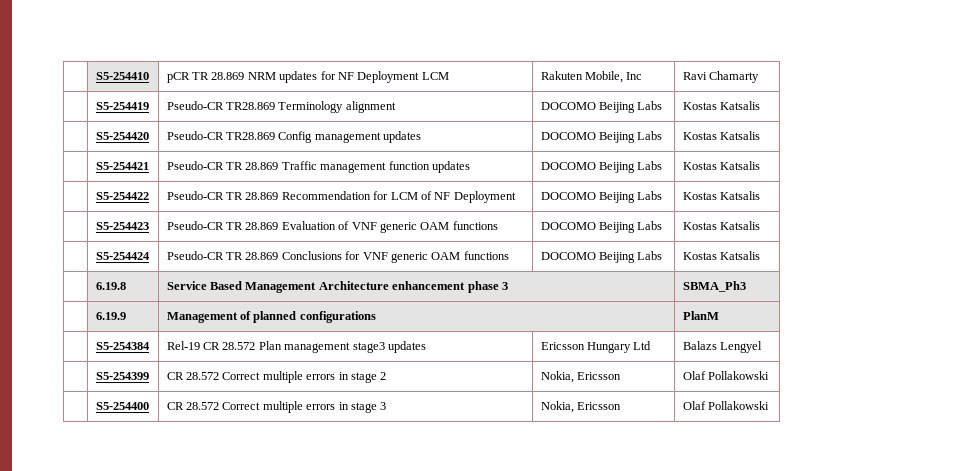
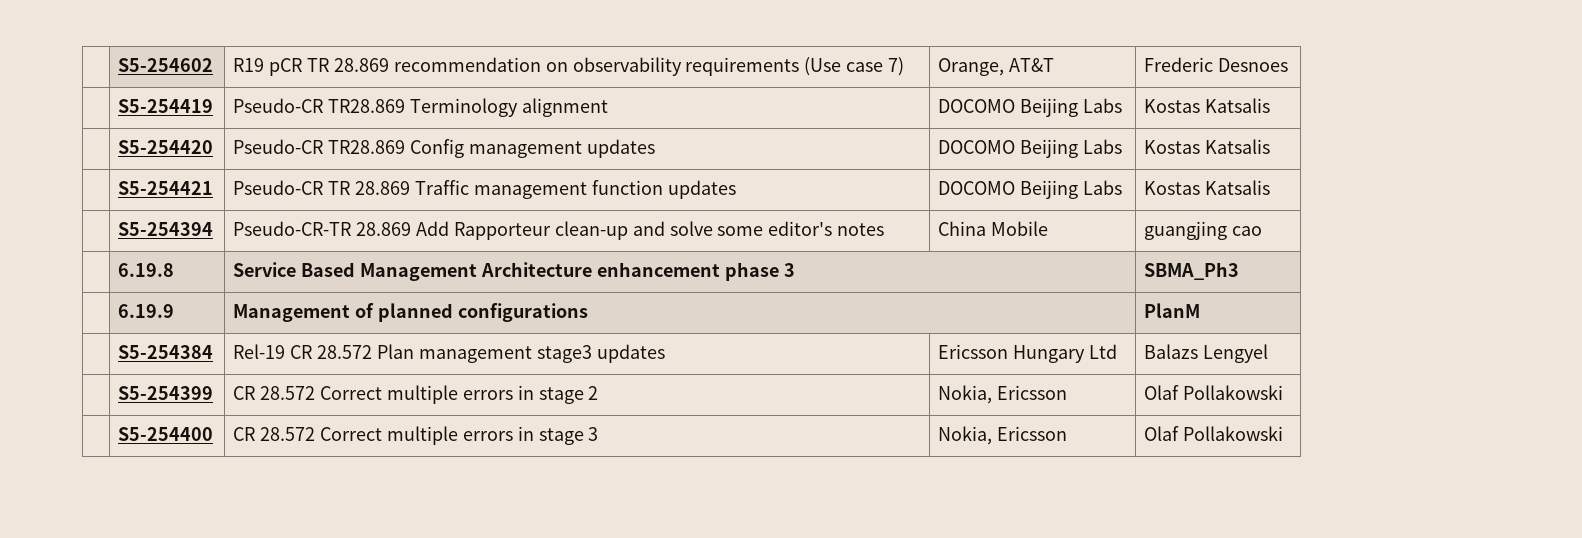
- | S5-254410 | pCR TR 28.869 NRM updates for NF Deployment LCM | Rakuten Mobile, Inc | Ravi Chamarty
+ | S5-254602 | R19 pCR TR 28.869 recommendation on observability requirements (Use case 7) | Orange, AT&T | Frederic Desnoes
- | S5-254422 | Pseudo-CR TR 28.869 Recommendation for LCM of NF Deployment | DOCOMO Beijing Labs | Kostas Katsalis
- | S5-254423 | Pseudo-CR TR 28.869 Evaluation of VNF generic OAM functions | DOCOMO Beijing Labs | Kostas Katsalis
- | S5-254424 | Pseudo-CR TR 28.869 Conclusions for VNF generic OAM functions | DOCOMO Beijing Labs | Kostas Katsalis
+ | S5-254394 | Pseudo-CR-TR 28.869 Add Rapporteur clean-up and solve some editor's notes | China Mobile | guangjing cao

